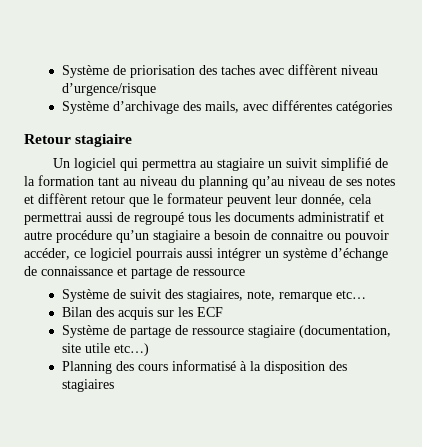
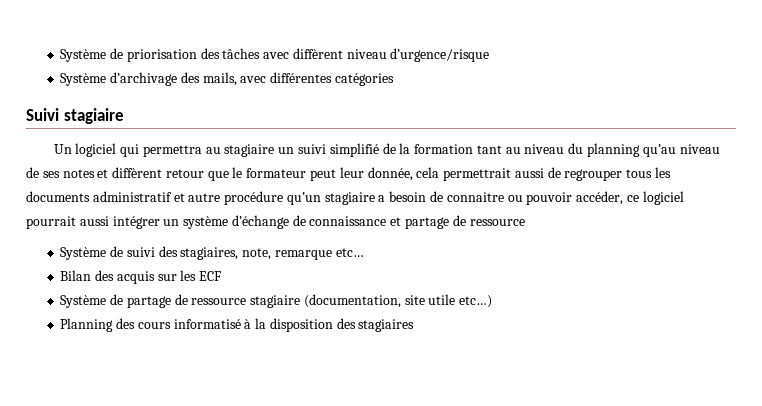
- Système de priorisation des taches avec diffèrent niveau d’urgence/risque
+ Système de priorisation des tâches avec diffèrent niveau d’urgence/risque
- Retour stagiaire
+ Suivi stagiaire
- Un logiciel qui permettra au stagiaire un suivit simplifié de la formation tant au niveau du planning qu’au niveau de ses notes et diffèrent retour que le formateur peuvent leur donnée, cela permettrai aussi de regroupé tous les documents administratif et autre procédure qu’un stagiaire a besoin de connaitre ou pouvoir accéder, ce logiciel pourrais aussi intégrer un système d’échange de connaissance et partage de ressource
+ Un logiciel qui permettra au stagiaire un suivi simplifié de la formation tant au niveau du planning qu’au niveau de ses notes et diffèrent retour que le formateur peut leur donnée, cela permettrait aussi de regrouper tous les documents administratif et autre procédure qu’un stagiaire a besoin de connaitre ou pouvoir accéder, ce logiciel pourrait aussi intégrer un système d’échange de connaissance et partage de ressource
- Système de suivit des stagiaires, note, remarque etc…
+ Système de suivi des stagiaires, note, remarque etc…

